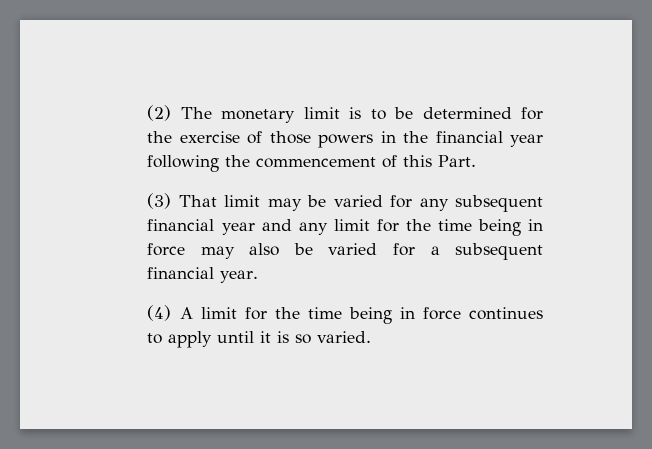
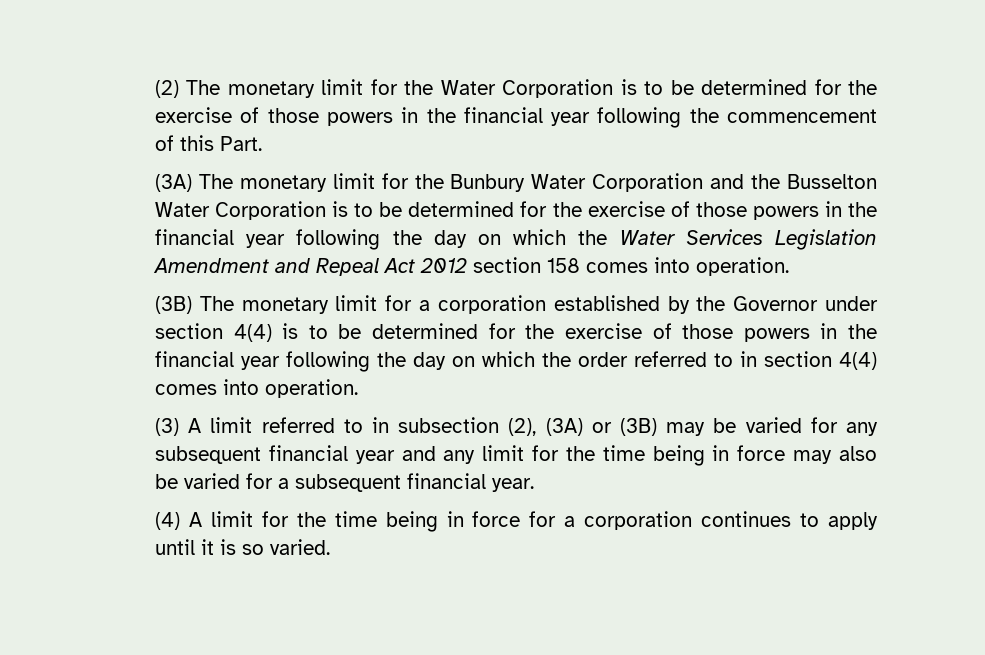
- (2) The monetary limit is to be determined for the exercise of those powers in the financial year following the commencement of this Part.
+ (2) The monetary limit for the Water Corporation is to be determined for the exercise of those powers in the financial year following the commencement of this Part.
- (3) That limit may be varied for any subsequent financial year and any limit for the time being in force may also be varied for a subsequent financial year.
+ (3A) The monetary limit for the Bunbury Water Corporation and the Busselton Water Corporation is to be determined for the exercise of those powers in the financial year following the day on which the Water Services Legislation Amendment and Repeal Act 2012 section 158 comes into operation.
+ (3B) The monetary limit for a corporation established by the Governor under section 4(4) is to be determined for the exercise of those powers in the financial year following the day on which the order referred to in section 4(4) comes into operation.
+ (3) A limit referred to in subsection (2), (3A) or (3B) may be varied for any subsequent financial year and any limit for the time being in force may also be varied for a subsequent financial year.
- (4) A limit for the time being in force continues to apply until it is so varied.
+ (4) A limit for the time being in force for a corporation continues to apply until it is so varied.

